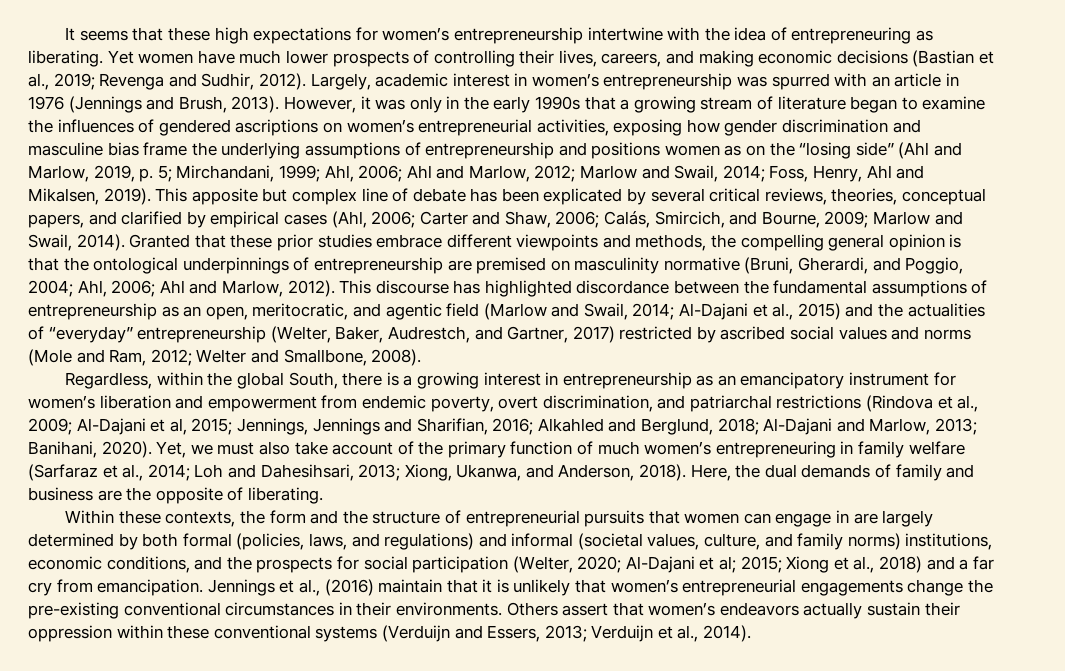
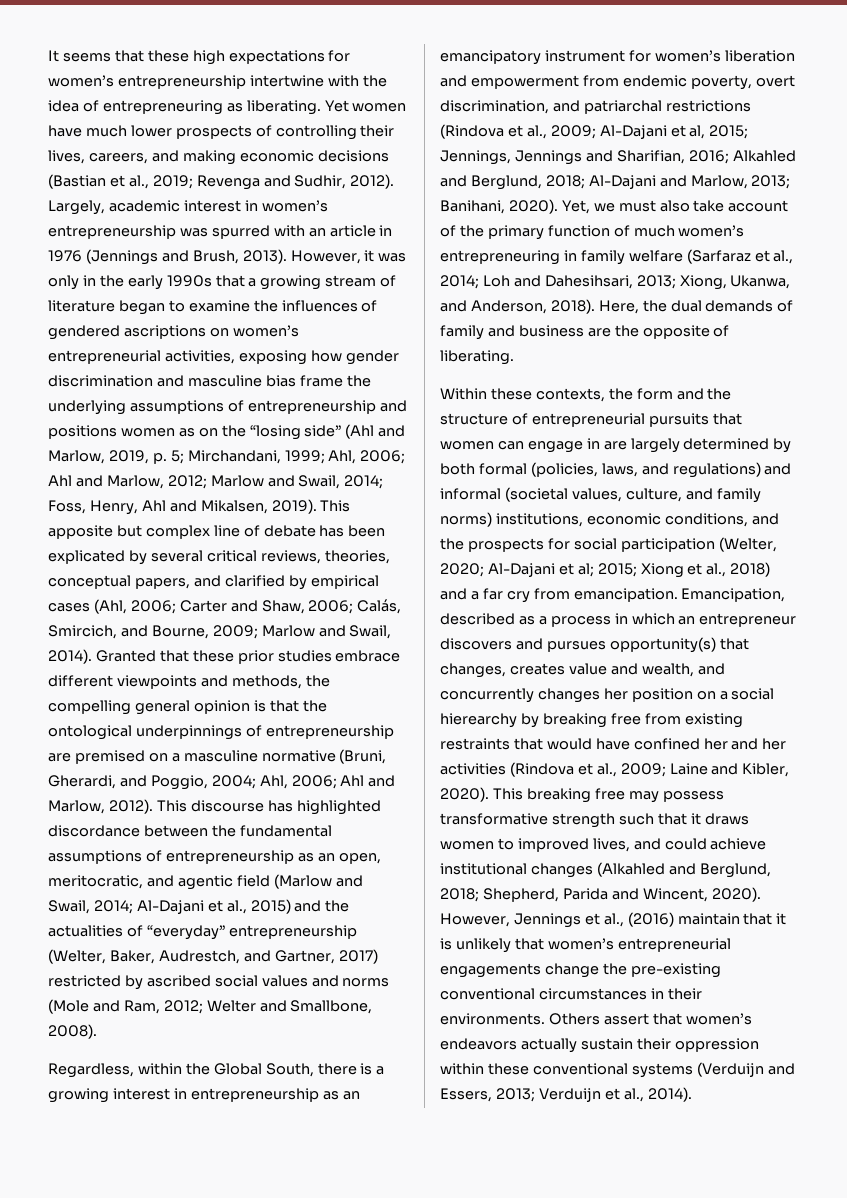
- Granted that these prior studies embrace different viewpoints and methods, the compelling general opinion is that the ontological underpinnings of entrepreneurship are premised on masculinity normative (Bruni, Gherardi, and Poggio, 2004; Ahl, 2006; Ahl and Marlow, 2012).
+ Granted that these prior studies embrace different viewpoints and methods, the compelling general opinion is that the ontological underpinnings of entrepreneurship are premised on a masculine normative (Bruni, Gherardi, and Poggio, 2004; Ahl, 2006; Ahl and Marlow, 2012).
- Regardless, within the global South, there is a growing interest in entrepreneurship as an emancipatory instrument for women’s liberation and empowerment from endemic poverty, overt discrimination, and patriarchal restrictions (Rindova et al., 2009; Al-Dajani et al, 2015; Jennings, Jennings and Sharifian, 2016; Alkahled and Berglund, 2018; Al-Dajani and Marlow, 2013; Banihani, 2020).
+ Regardless, within the Global South, there is a growing interest in entrepreneurship as an emancipatory instrument for women’s liberation and empowerment from endemic poverty, overt discrimination, and patriarchal restrictions (Rindova et al., 2009; Al-Dajani et al, 2015; Jennings, Jennings and Sharifian, 2016; Alkahled and Berglund, 2018; Al-Dajani and Marlow, 2013; Banihani, 2020).
- Jennings et al., (2016) maintain that it is unlikely that women’s entrepreneurial engagements change the pre-existing conventional circumstances in their environments.
+ Emancipation, described as a process in which an entrepreneur discovers and pursues opportunity(s) that changes, creates value and wealth, and concurrently changes her position on a social hierearchy by breaking free from existing restraints that would have confined her and her activities (Rindova et al., 2009; Laine and Kibler, 2020). This breaking free may possess transformative strength such that it draws women to improved lives, and could achieve institutional changes (Alkahled and Berglund, 2018; Shepherd, Parida and Wincent, 2020). However, Jennings et al., (2016) maintain that it is unlikely that women’s entrepreneurial engagements change the pre-existing conventional circumstances in their environments.

